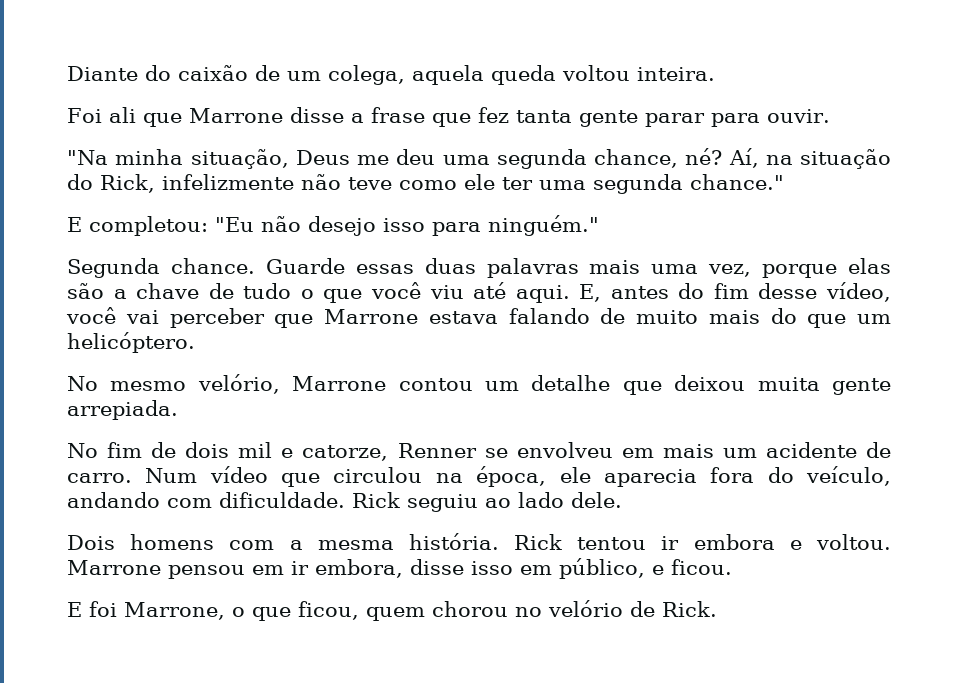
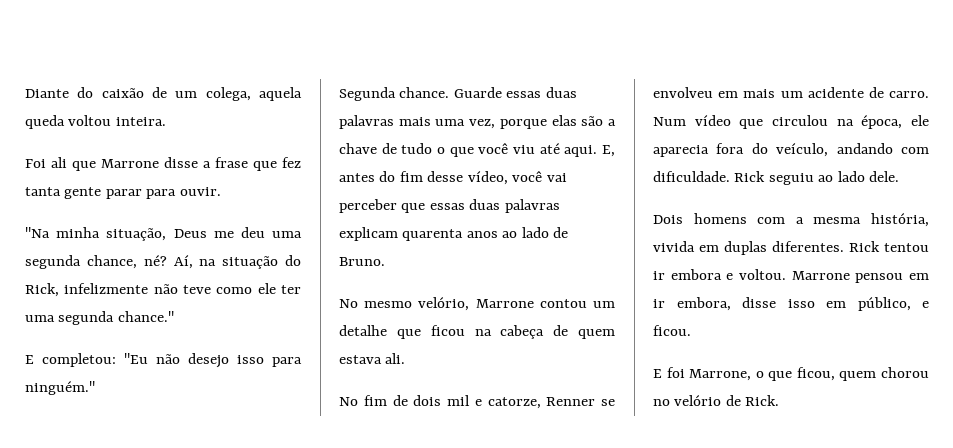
- E, antes do fim desse vídeo, você vai perceber que Marrone estava falando de muito mais do que um helicóptero.
+ E, antes do fim desse vídeo, você vai perceber que essas duas palavras explicam quarenta anos ao lado de Bruno.
- No mesmo velório, Marrone contou um detalhe que deixou muita gente arrepiada.
+ No mesmo velório, Marrone contou um detalhe que ficou na cabeça de quem estava ali.
- Dois homens com a mesma história.
+ Dois homens com a mesma história, vivida em duplas diferentes.

